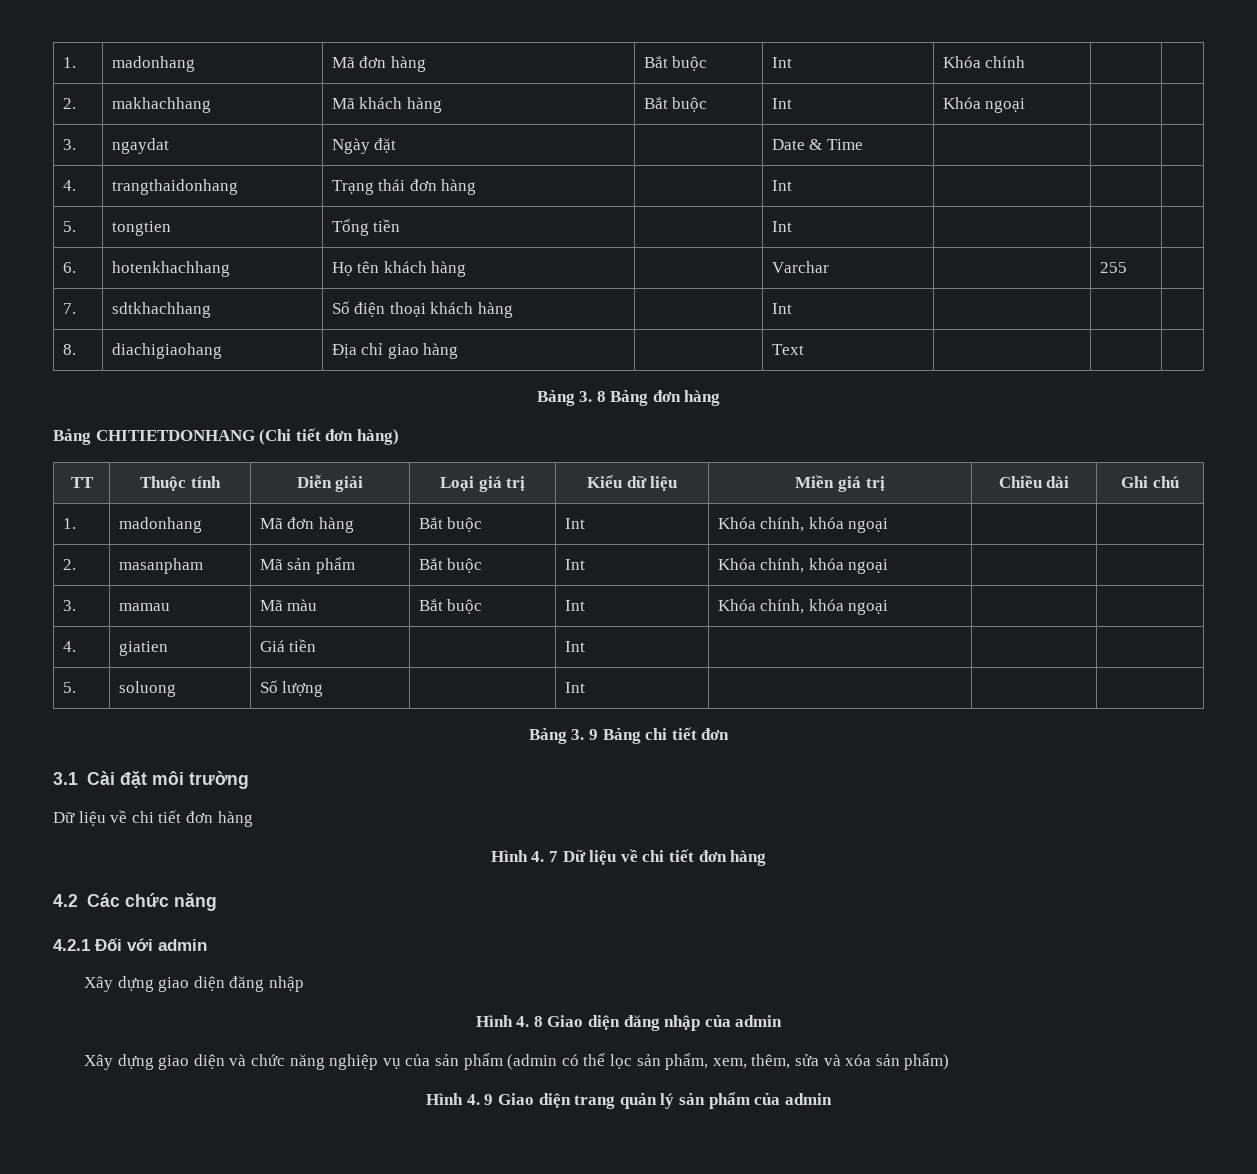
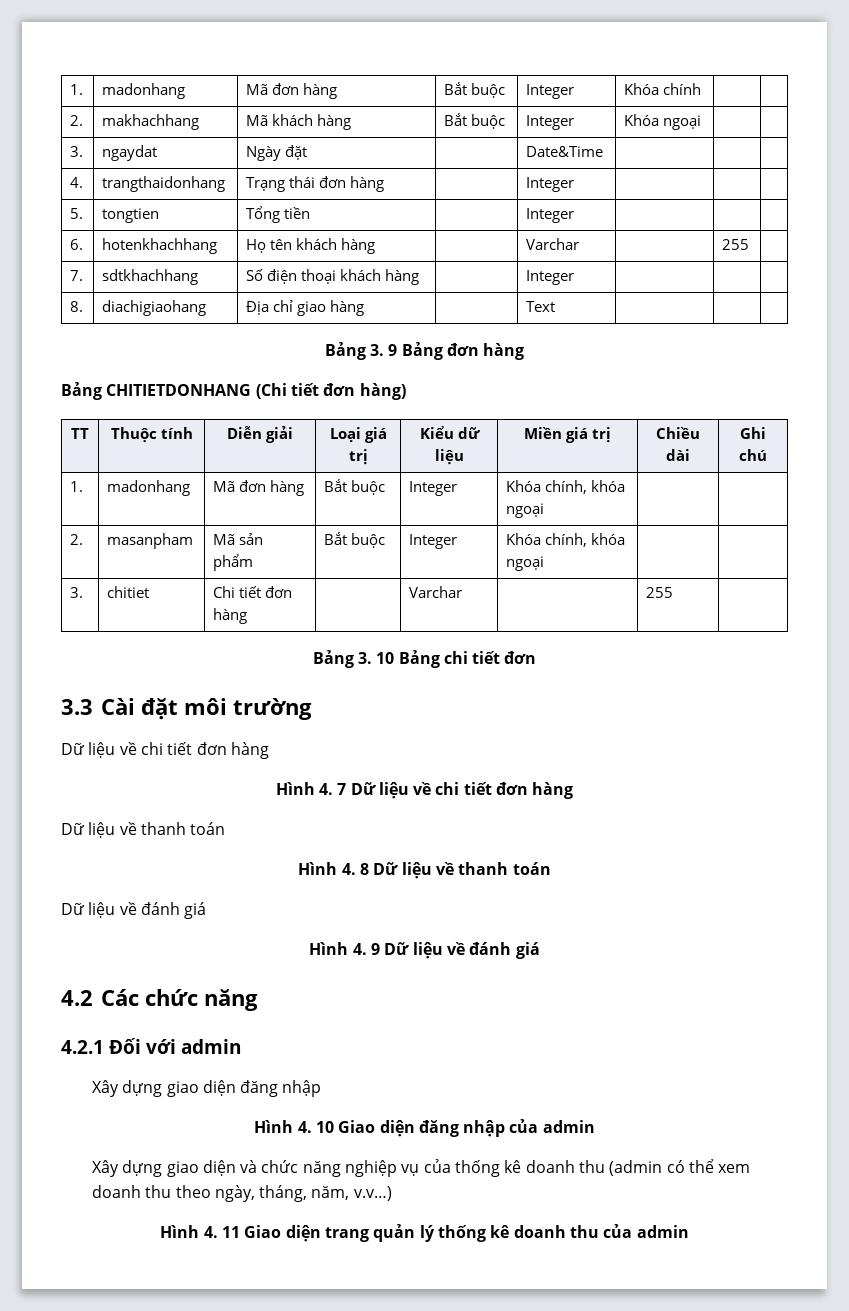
- 1. | madonhang | Mã đơn hàng | Bắt buộc | Int | Khóa chính | |
+ 1. | madonhang | Mã đơn hàng | Bắt buộc | Integer | Khóa chính | |
- 2. | makhachhang | Mã khách hàng | Bắt buộc | Int | Khóa ngoại | |
+ 2. | makhachhang | Mã khách hàng | Bắt buộc | Integer | Khóa ngoại | |
- 3. | ngaydat | Ngày đặt | | Date & Time | | |
+ 3. | ngaydat | Ngày đặt | | Date&Time | | |
- 4. | trangthaidonhang | Trạng thái đơn hàng | | Int | | |
+ 4. | trangthaidonhang | Trạng thái đơn hàng | | Integer | | |
- 5. | tongtien | Tổng tiền | | Int | | |
+ 5. | tongtien | Tổng tiền | | Integer | | |
- 7. | sdtkhachhang | Số điện thoại khách hàng | | Int | | |
+ 7. | sdtkhachhang | Số điện thoại khách hàng | | Integer | | |
- Bảng 3. 8 Bảng đơn hàng
+ Bảng 3. 9 Bảng đơn hàng
- 1. | madonhang | Mã đơn hàng | Bắt buộc | Int | Khóa chính, khóa ngoại | |
+ 1. | madonhang | Mã đơn hàng | Bắt buộc | Integer | Khóa chính, khóa ngoại | |
- 2. | masanpham | Mã sản phẩm | Bắt buộc | Int | Khóa chính, khóa ngoại | |
+ 2. | masanpham | Mã sản phẩm | Bắt buộc | Integer | Khóa chính, khóa ngoại | |
- 3. | mamau | Mã màu | Bắt buộc | Int | Khóa chính, khóa ngoại | |
- 4. | giatien | Giá tiền | | Int | | |
- 5. | soluong | Số lượng | | Int | | |
- Bảng 3. 9 Bảng chi tiết đơn
+ 3. | chitiet | Chi tiết đơn hàng | | Varchar | | 255 |
+ Bảng 3. 10 Bảng chi tiết đơn
- 3.1 Cài đặt môi trường
+ 3.3 Cài đặt môi trường
  Hình 4. 7 Dữ liệu về chi tiết đơn hàng
+ Dữ liệu về thanh toán
+ Hình 4. 8 Dữ liệu về thanh toán
+ Dữ liệu về đánh giá
+ Hình 4. 9 Dữ liệu về đánh giá
- Hình 4. 8 Giao diện đăng nhập của admin
+ Hình 4. 10 Giao diện đăng nhập của admin
- Xây dựng giao diện và chức năng nghiệp vụ của sản phẩm (admin có thể lọc sản phẩm, xem, thêm, sửa và xóa sản phẩm)
- Hình 4. 9 Giao diện trang quản lý sản phẩm của admin
+ Xây dựng giao diện và chức năng nghiệp vụ của thống kê doanh thu (admin có thể xem doanh thu theo ngày, tháng, năm, v.v…)
+ Hình 4. 11 Giao diện trang quản lý thống kê doanh thu của admin

